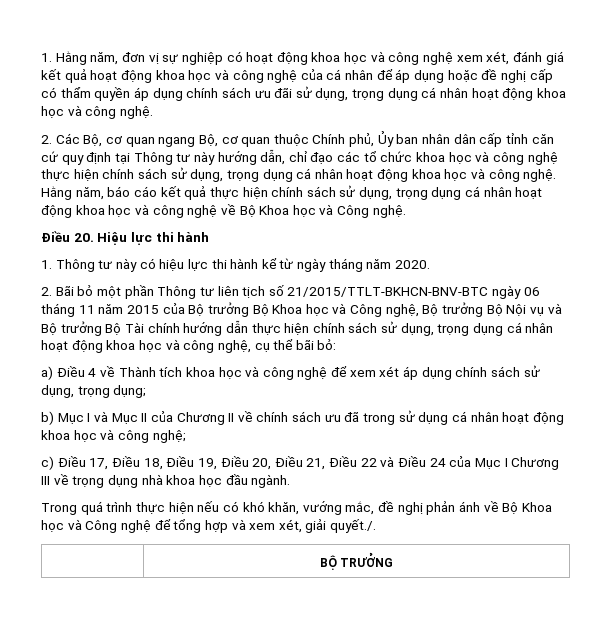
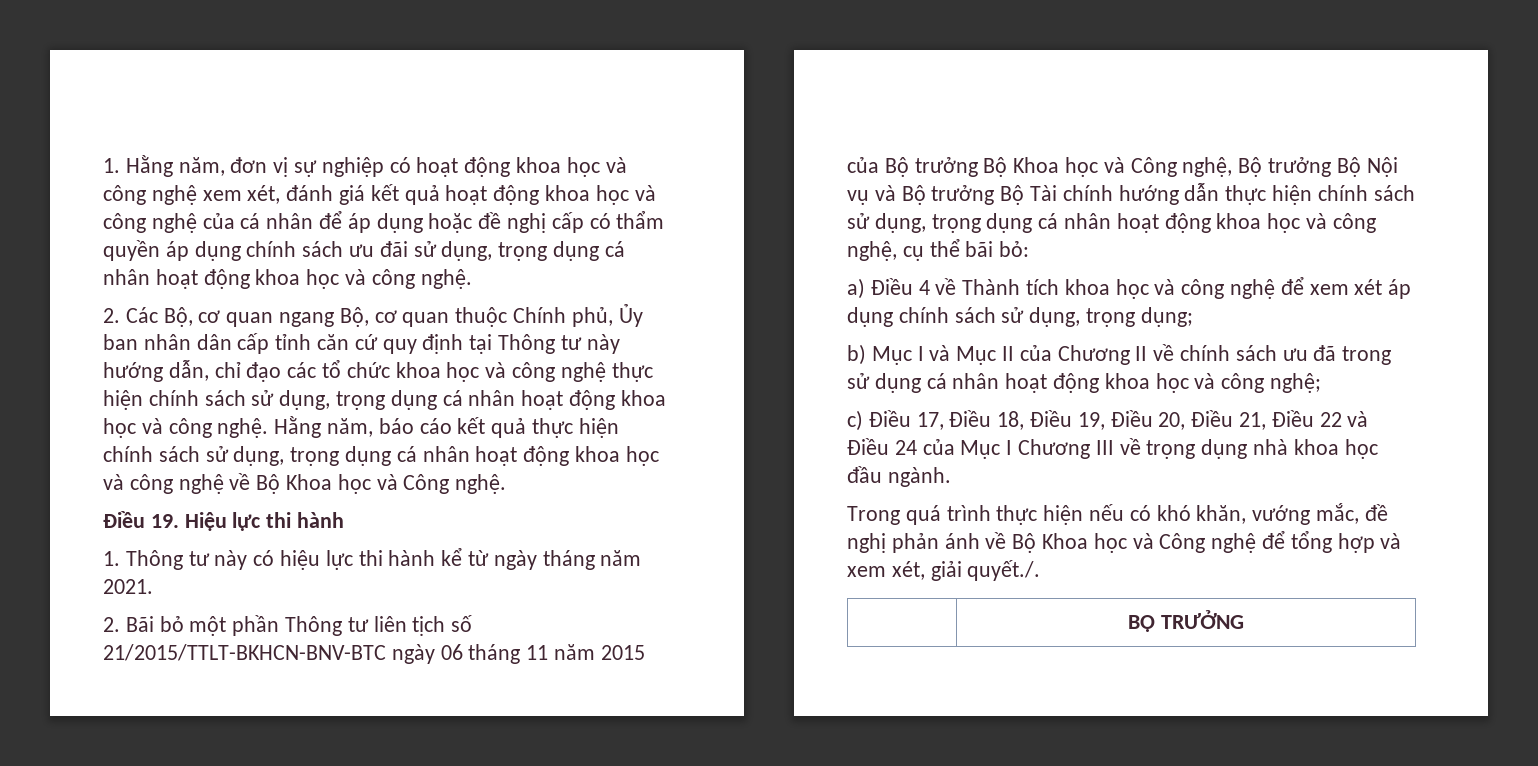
- Điều 20. Hiệu lực thi hành
+ Điều 19. Hiệu lực thi hành
- 1. Thông tư này có hiệu lực thi hành kể từ ngày tháng năm 2020.
+ 1. Thông tư này có hiệu lực thi hành kể từ ngày tháng năm 2021.

